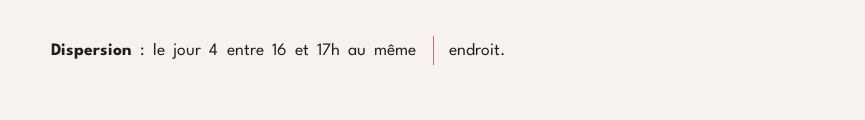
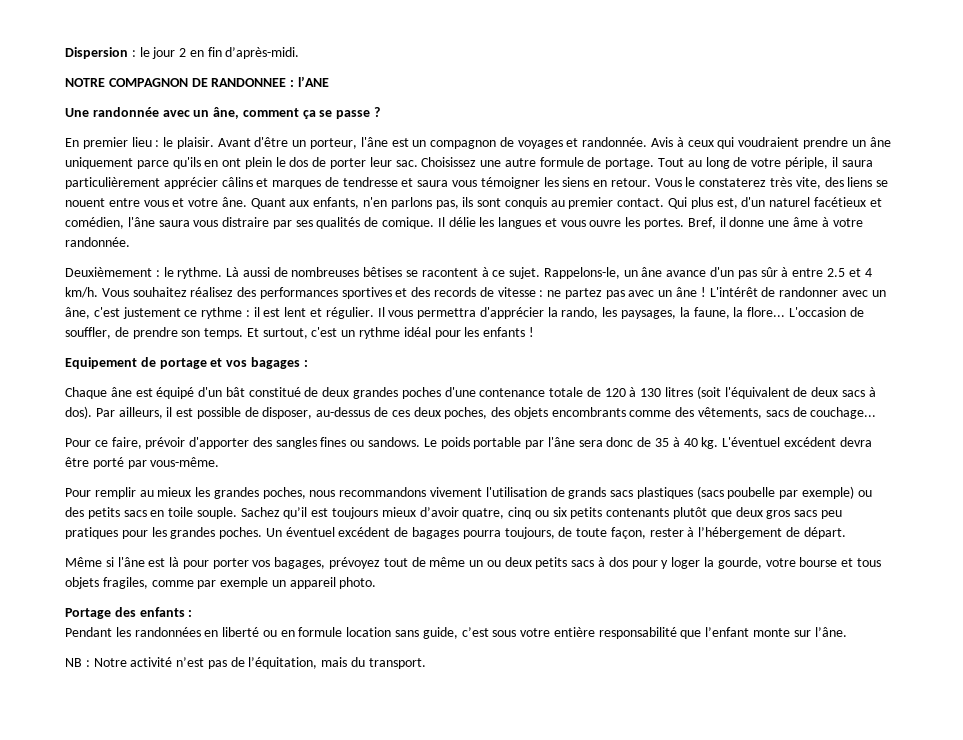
- Dispersion : le jour 4 entre 16 et 17h au même endroit.
+ Dispersion : le jour 2 en fin d’après-midi.
+ NOTRE COMPAGNON DE RANDONNEE : l’ANE
+ Une randonnée avec un âne, comment ça se passe ?
+ En premier lieu : le plaisir. Avant d'être un porteur, l'âne est un compagnon de voyages et randonnée. Avis à ceux qui voudraient prendre un âne uniquement parce qu'ils en ont plein le dos de porter leur sac. Choisissez une autre formule de portage. Tout au long de votre périple, il saura particulièrement apprécier câlins et marques de tendresse et saura vous témoigner les siens en retour. Vous le constaterez très vite, des liens se nouent entre vous et votre âne. Quant aux enfants, n'en parlons pas, ils sont conquis au premier contact. Qui plus est, d'un naturel facétieux et comédien, l'âne saura vous distraire par ses qualités de comique. Il délie les langues et vous ouvre les portes. Bref, il donne une âme à votre randonnée.
+ Deuxièmement : le rythme. Là aussi de nombreuses bêtises se racontent à ce sujet. Rappelons-le, un âne avance d'un pas sûr à entre 2.5 et 4 km/h. Vous souhaitez réalisez des performances sportives et des records de vitesse : ne partez pas avec un âne ! L'intérêt de randonner avec un âne, c'est justement ce rythme : il est lent et régulier. Il vous permettra d'apprécier la rando, les paysages, la faune, la flore... L'occasion de souffler, de prendre son temps. Et surtout, c'est un rythme idéal pour les enfants !
+ Equipement de portage et vos bagages :
+ Chaque âne est équipé d'un bât constitué de deux grandes poches d'une contenance totale de 120 à 130 litres (soit l'équivalent de deux sacs à dos). Par ailleurs, il est possible de disposer, au-dessus de ces deux poches, des objets encombrants comme des vêtements, sacs de couchage...
+ Pour ce faire, prévoir d'apporter des sangles fines ou sandows. Le poids portable par l'âne sera donc de 35 à 40 kg. L'éventuel excédent devra être porté par vous-même.
+ Pour remplir au mieux les grandes poches, nous recommandons vivement l'utilisation de grands sacs plastiques (sacs poubelle par exemple) ou des petits sacs en toile souple. Sachez qu’il est toujours mieux d’avoir quatre, cinq ou six petits contenants plutôt que deux gros sacs peu pratiques pour les grandes poches. Un éventuel excédent de bagages pourra toujours, de toute façon, rester à l’hébergement de départ.
+ Même si l'âne est là pour porter vos bagages, prévoyez tout de même un ou deux petits sacs à dos pour y loger la gourde, votre bourse et tous objets fragiles, comme par exemple un appareil photo.
+ Portage des enfants :
+ Pendant les randonnées en liberté ou en formule location sans guide, c’est sous votre entière responsabilité que l’enfant monte sur l’âne.
+ NB : Notre activité n’est pas de l’équitation, mais du transport.

